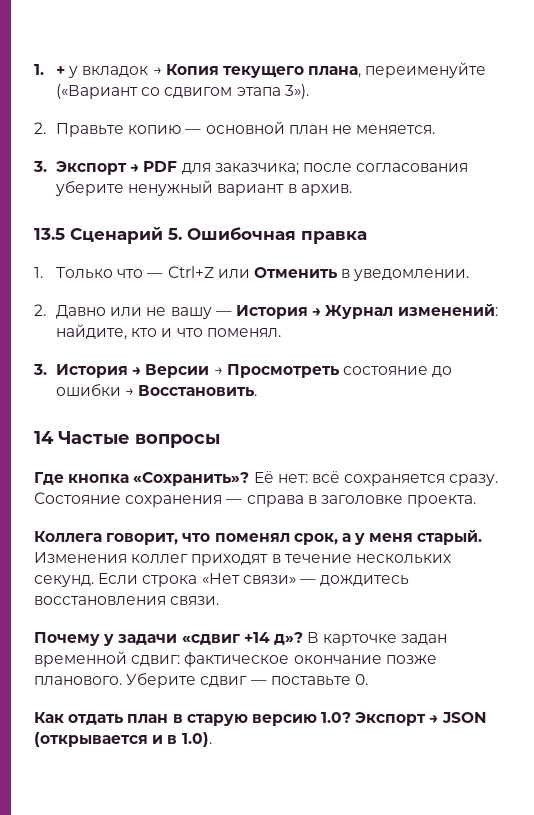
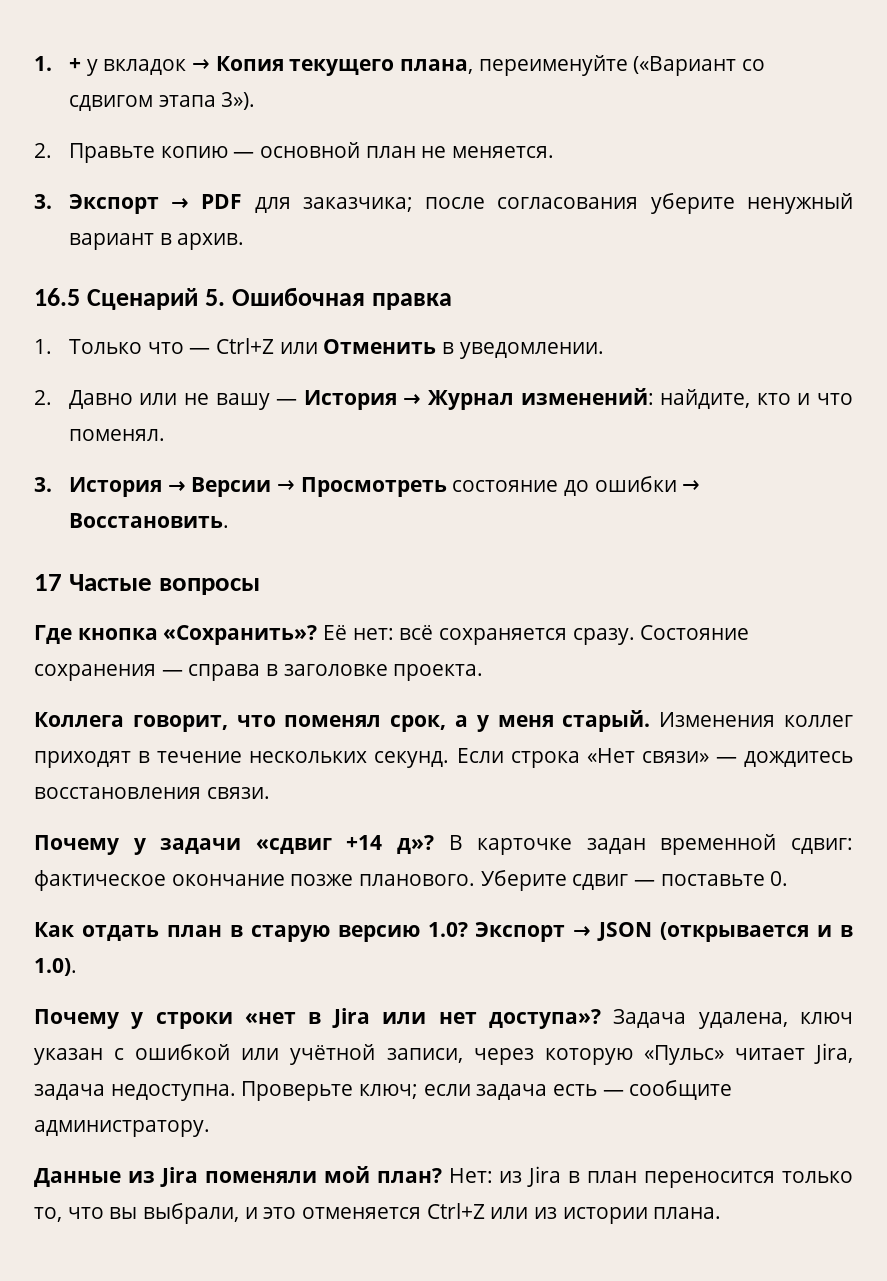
- 13.5 Сценарий 5. Ошибочная правка
+ 16.5 Сценарий 5. Ошибочная правка
- 14 Частые вопросы
+ 17 Частые вопросы
+ Почему у строки «нет в Jira или нет доступа»? Задача удалена, ключ указан с ошибкой или учётной записи, через которую «Пульс» читает Jira, задача недоступна. Проверьте ключ; если задача есть — сообщите администратору.
+ Данные из Jira поменяли мой план? Нет: из Jira в план переносится только то, что вы выбрали, и это отменяется Ctrl+Z или из истории плана.

